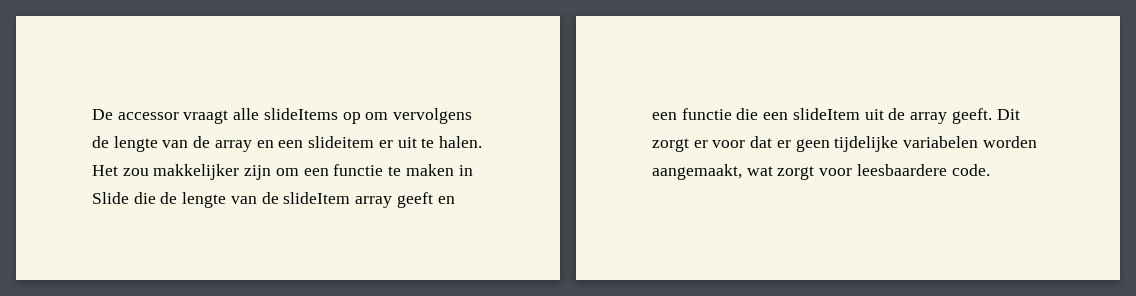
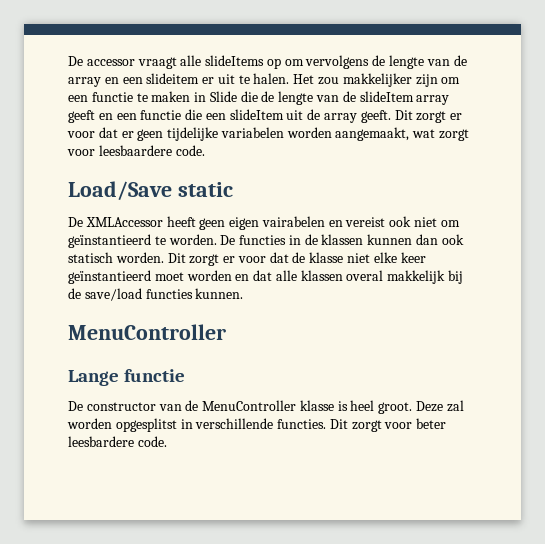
+ Load/Save static
+ De XMLAccessor heeft geen eigen vairabelen en vereist ook niet om geïnstantieerd te worden. De functies in de klassen kunnen dan ook statisch worden. Dit zorgt er voor dat de klasse niet elke keer geïnstantieerd moet worden en dat alle klassen overal makkelijk bij de save/load functies kunnen.
+ MenuController
+ Lange functie
+ De constructor van de MenuController klasse is heel groot. Deze zal worden opgesplitst in verschillende functies. Dit zorgt voor beter leesbardere code.

